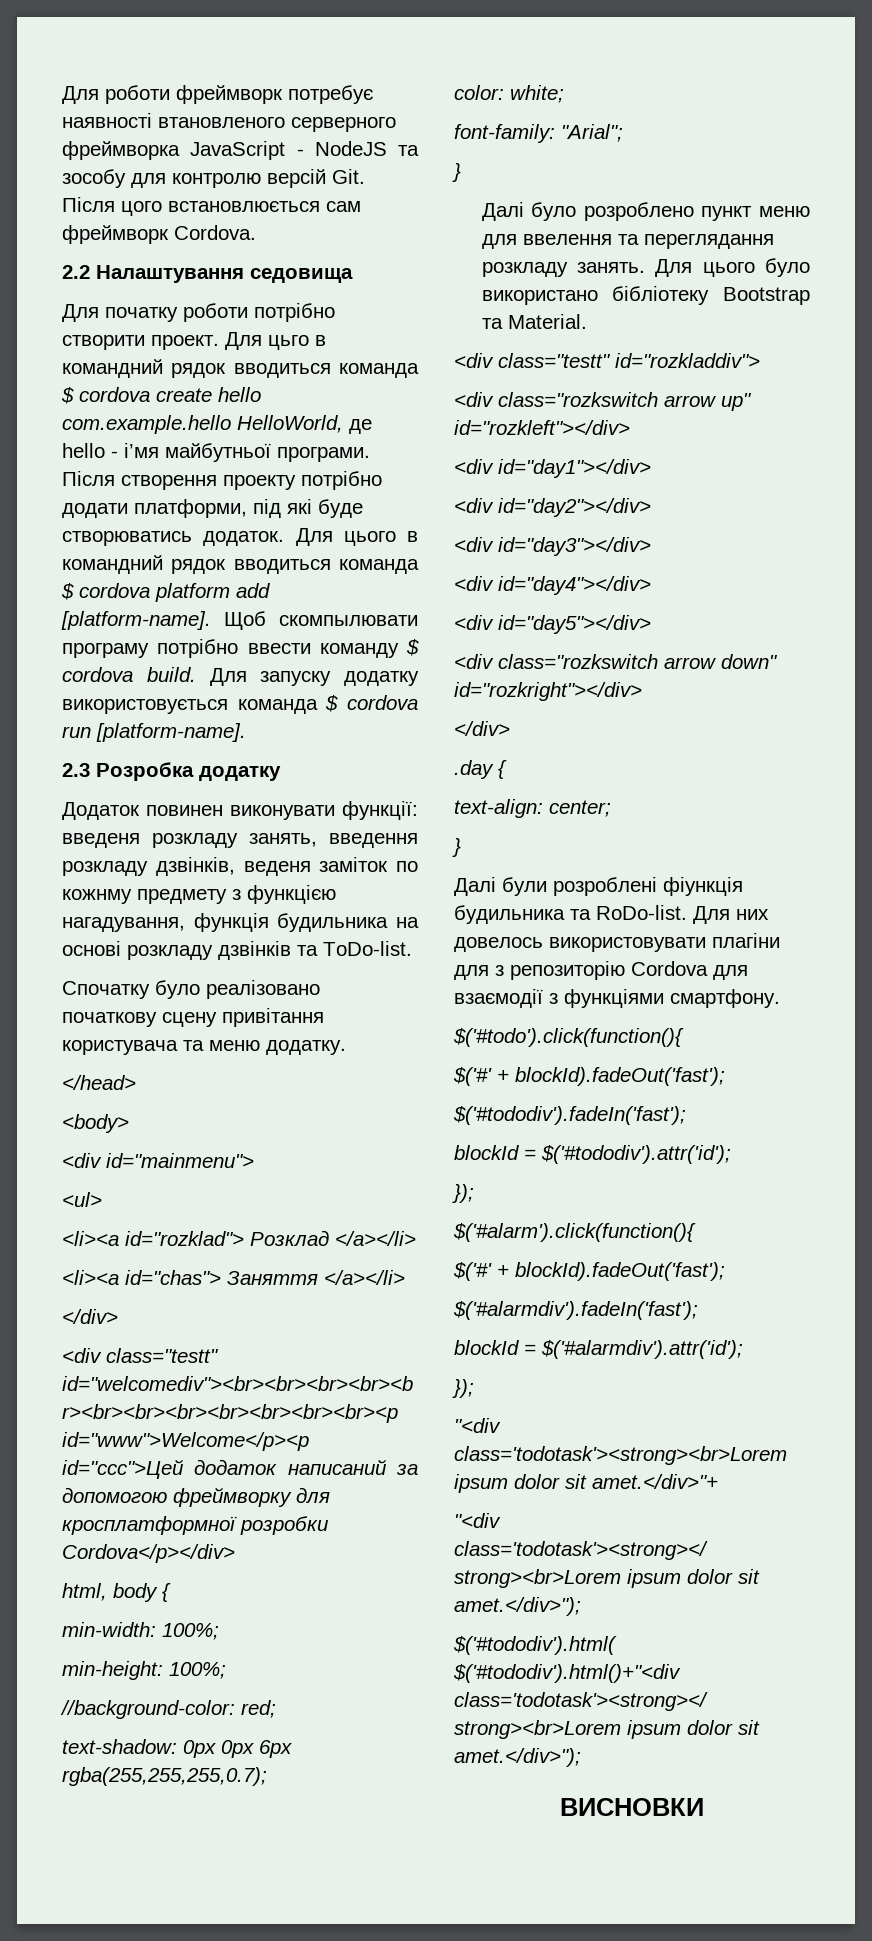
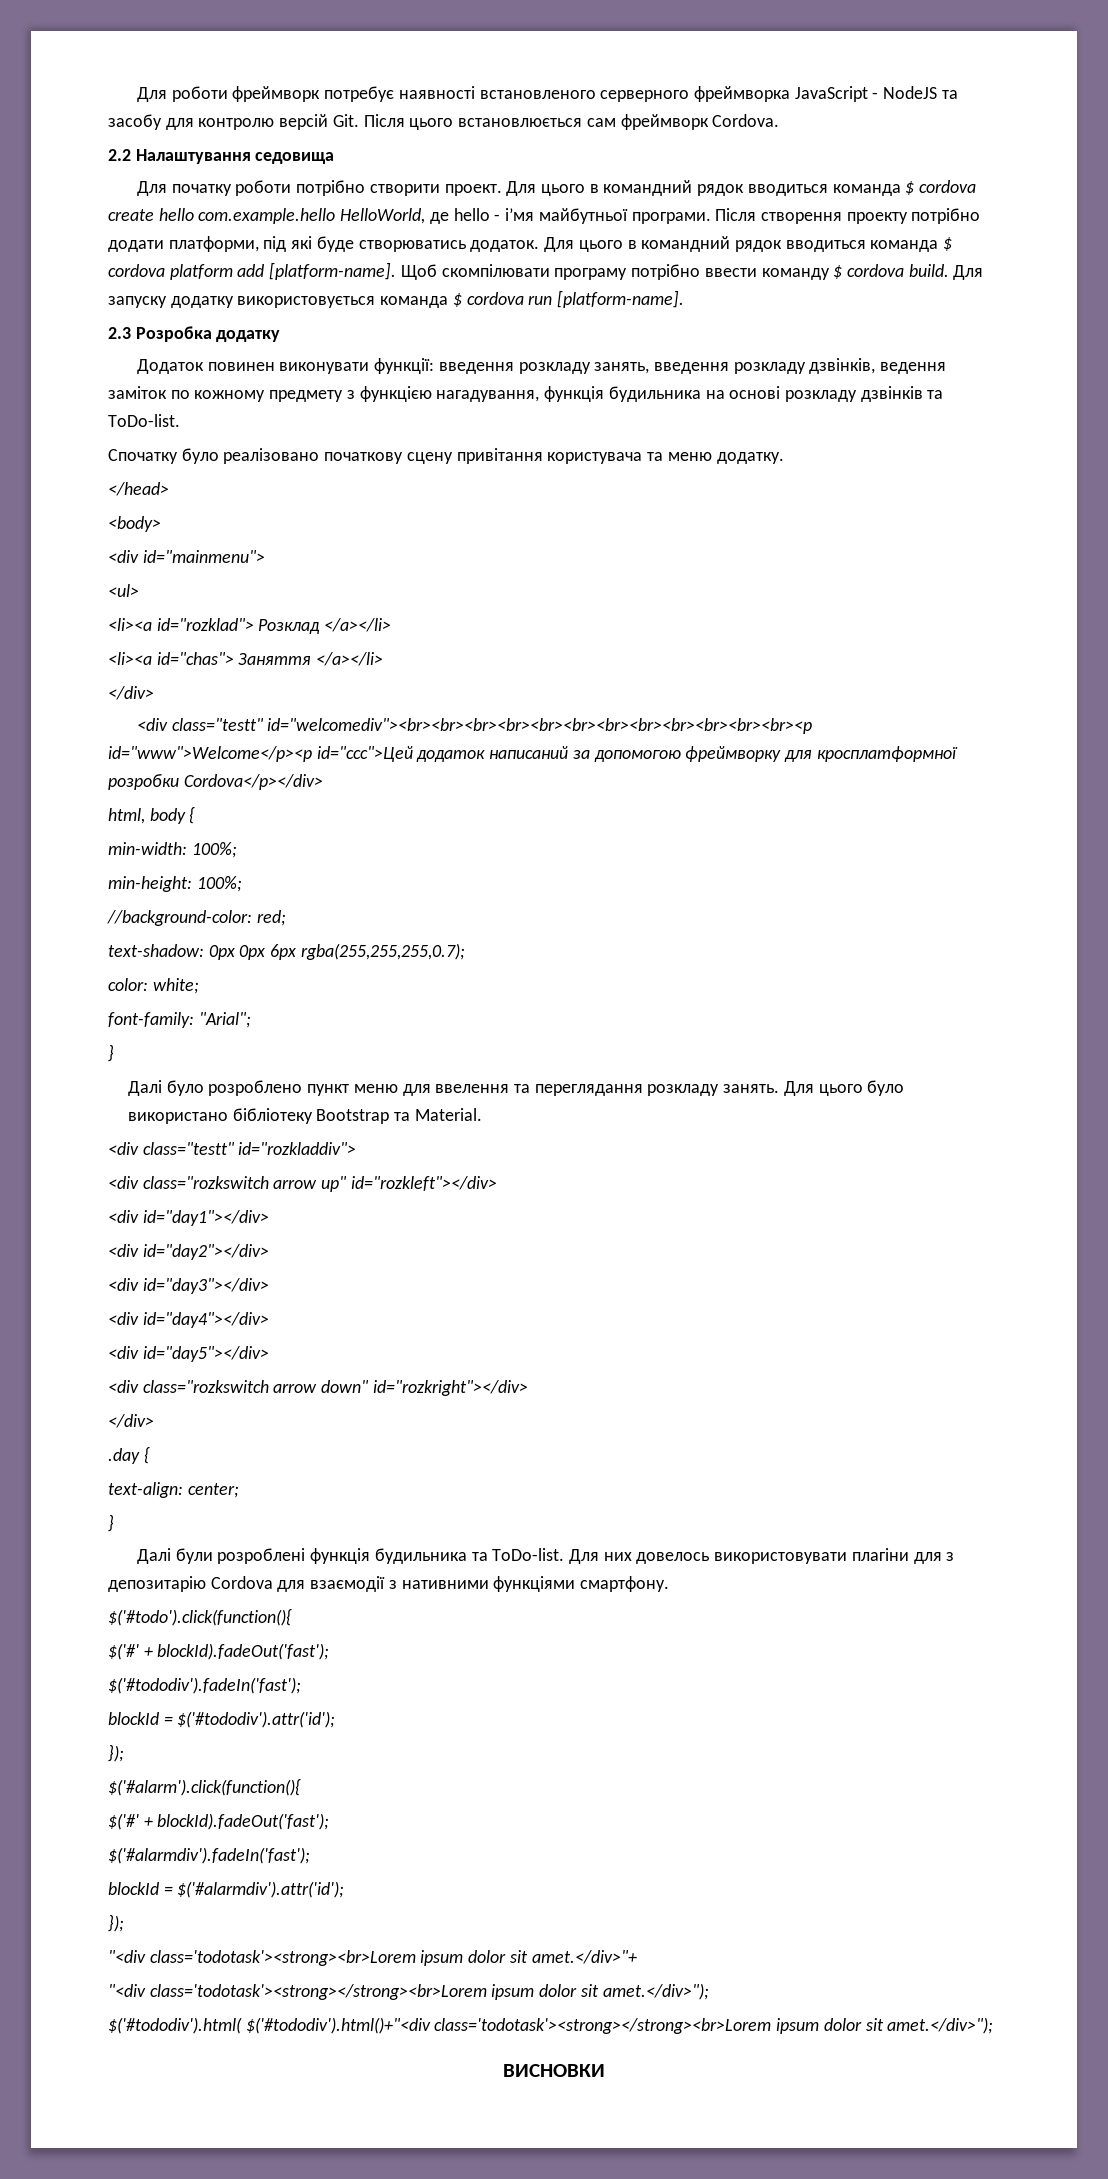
- Для роботи фреймворк потребує наявності втановленого серверного фреймворка JavaScript - NodeJS та зособу для контролю версій Git. Після цого встановлюється сам фреймворк Cordova.
+ Для роботи фреймворк потребує наявності встановленого серверного фреймворка JavaScript - NodeJS та засобу для контролю версій Git. Після цього встановлюється сам фреймворк Cordova.
- Для цьго в командний рядок вводиться команда $ cordova create hello com.example.hello HelloWorld, де hello - і’мя майбутньої програми.
+ Для цього в командний рядок вводиться команда $ cordova create hello com.example.hello HelloWorld, де hello - і’мя майбутньої програми.
- Щоб скомпылювати програму потрібно ввести команду $ cordova build.
+ Щоб скомпілювати програму потрібно ввести команду $ cordova build.
- Додаток повинен виконувати функції: введеня розкладу занять, введення розкладу дзвінків, веденя заміток по кожнму предмету з функцією нагадування, функція будильника на основі розкладу дзвінків та ToDo-list.
+ Додаток повинен виконувати функції: введення розкладу занять, введення розкладу дзвінків, ведення заміток по кожному предмету з функцією нагадування, функція будильника на основі розкладу дзвінків та ToDo-list.
- Далі були розроблені фіункція будильника та RoDo-list.
+ Далі були розроблені функція будильника та ToDo-list.
- Для них довелось використовувати плагіни для з репозиторію Cordova для взаємодії з функціями смартфону.
+ Для них довелось використовувати плагіни для з депозитарію Cordova для взаємодії з нативними функціями смартфону.

